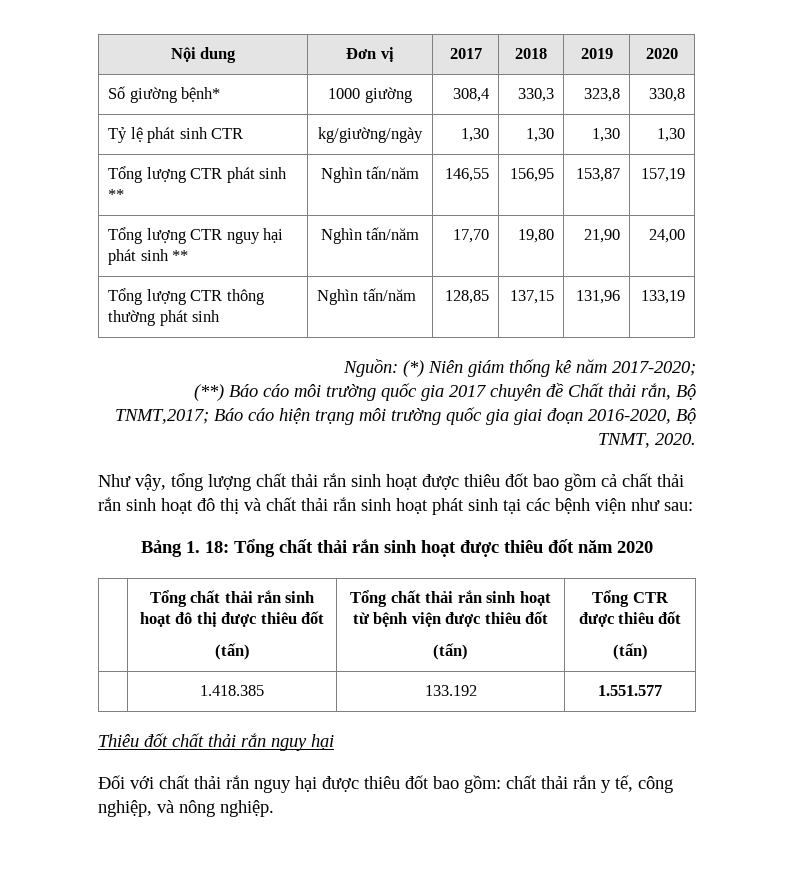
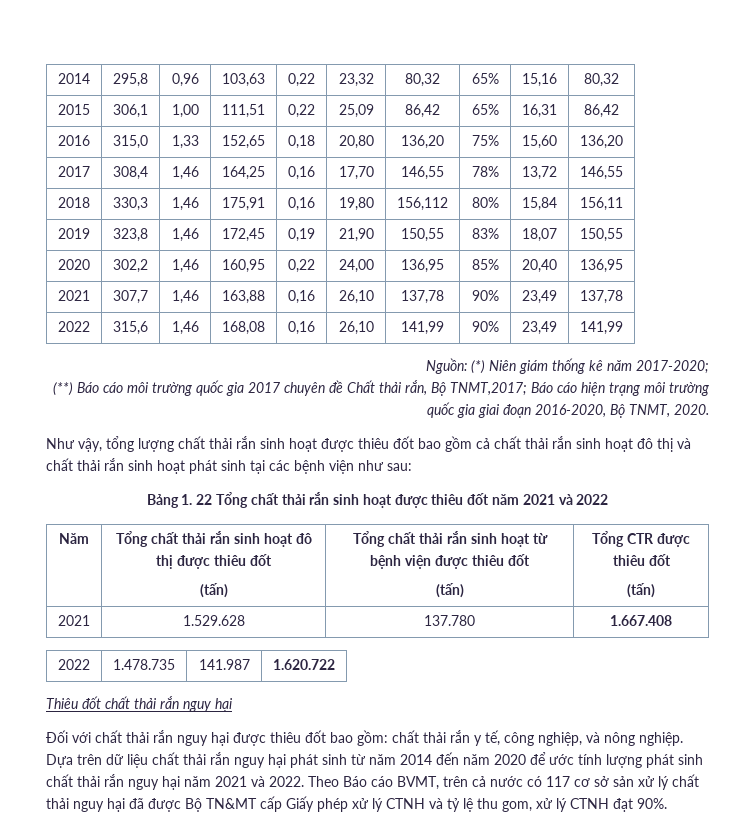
- Nội dung | Đơn vị | 2017 | 2018 | 2019 | 2020
- Số giường bệnh* | 1000 giường | 308,4 | 330,3 | 323,8 | 330,8
- Tỷ lệ phát sinh CTR | kg/giường/ngày | 1,30 | 1,30 | 1,30 | 1,30
- Tổng lượng CTR phát sinh ** | Nghìn tấn/năm | 146,55 | 156,95 | 153,87 | 157,19
- Tổng lượng CTR nguy hại phát sinh ** | Nghìn tấn/năm | 17,70 | 19,80 | 21,90 | 24,00
- Tổng lượng CTR thông thường phát sinh | Nghìn tấn/năm | 128,85 | 137,15 | 131,96 | 133,19
+ 2014 | 295,8 | 0,96 | 103,63 | 0,22 | 23,32 | 80,32 | 65% | 15,16 | 80,32
+ 2015 | 306,1 | 1,00 | 111,51 | 0,22 | 25,09 | 86,42 | 65% | 16,31 | 86,42
+ 2016 | 315,0 | 1,33 | 152,65 | 0,18 | 20,80 | 136,20 | 75% | 15,60 | 136,20
+ 2017 | 308,4 | 1,46 | 164,25 | 0,16 | 17,70 | 146,55 | 78% | 13,72 | 146,55
+ 2018 | 330,3 | 1,46 | 175,91 | 0,16 | 19,80 | 156,112 | 80% | 15,84 | 156,11
+ 2019 | 323,8 | 1,46 | 172,45 | 0,19 | 21,90 | 150,55 | 83% | 18,07 | 150,55
+ 2020 | 302,2 | 1,46 | 160,95 | 0,22 | 24,00 | 136,95 | 85% | 20,40 | 136,95
+ 2021 | 307,7 | 1,46 | 163,88 | 0,16 | 26,10 | 137,78 | 90% | 23,49 | 137,78
+ 2022 | 315,6 | 1,46 | 168,08 | 0,16 | 26,10 | 141,99 | 90% | 23,49 | 141,99
- Bảng 1. 18: Tổng chất thải rắn sinh hoạt được thiêu đốt năm 2020
- | Tổng chất thải rắn sinh hoạt đô thị được thiêu đốt
+ Bảng 1. 22 Tổng chất thải rắn sinh hoạt được thiêu đốt năm 2021 và 2022
+ Năm | Tổng chất thải rắn sinh hoạt đô thị được thiêu đốt
- | 1.418.385 | 133.192 | 1.551.577
+ 2021 | 1.529.628 | 137.780 | 1.667.408
+ 2022 | 1.478.735 | 141.987 | 1.620.722
+ Dựa trên dữ liệu chất thải rắn nguy hại phát sinh từ năm 2014 đến năm 2020 để ước tính lượng phát sinh chất thải rắn nguy hại năm 2021 và 2022. Theo Báo cáo BVMT, trên cả nước có 117 cơ sở sản xử lý chất thải nguy hại đã được Bộ TN&MT cấp Giấy phép xử lý CTNH và tỷ lệ thu gom, xử lý CTNH đạt 90%.

